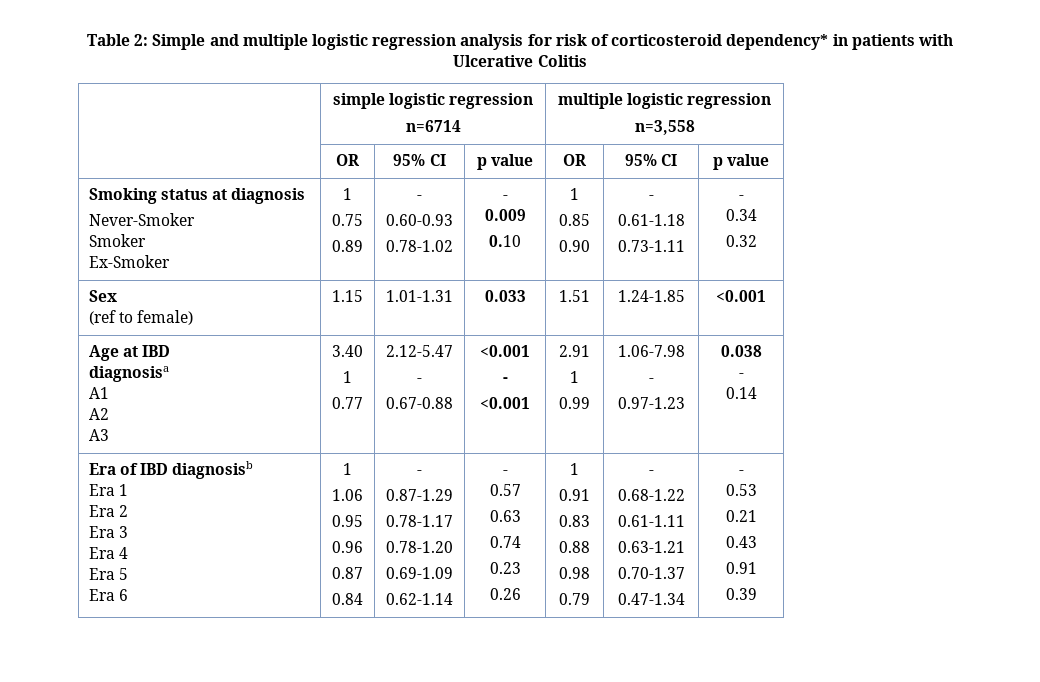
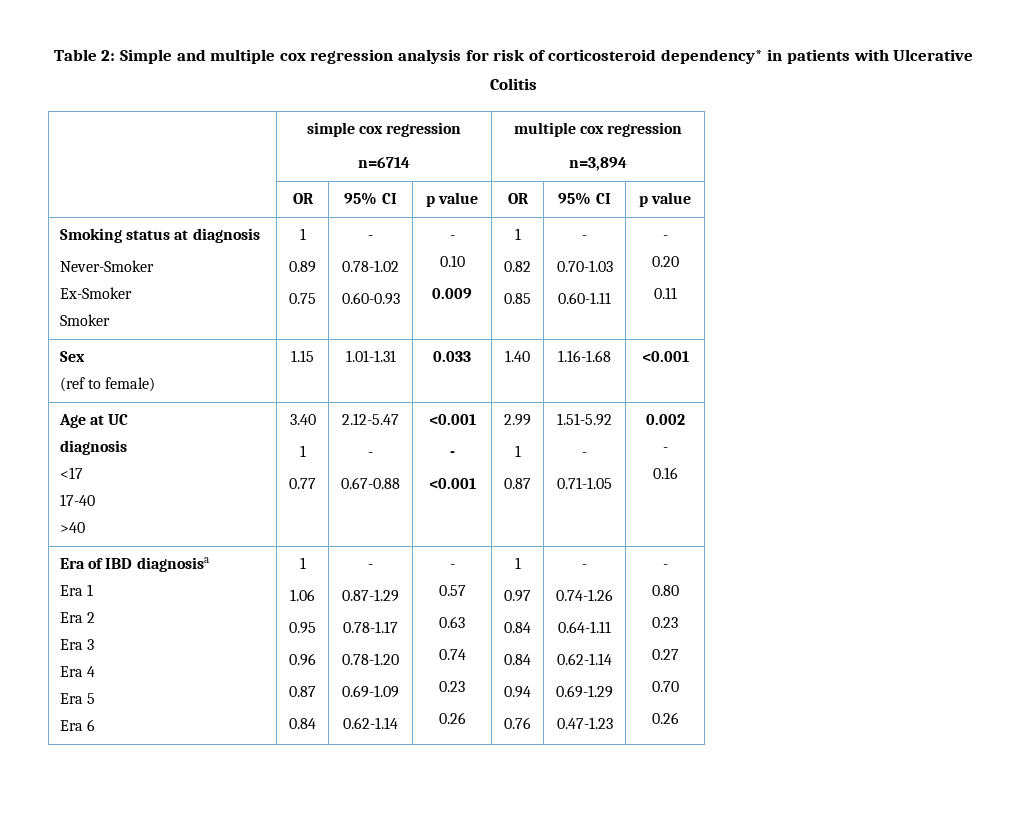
- Table 2: Simple and multiple logistic regression analysis for risk of corticosteroid dependency* in patients with Ulcerative Colitis
+ Table 2: Simple and multiple cox regression analysis for risk of corticosteroid dependency* in patients with Ulcerative Colitis
- | simple logistic regression
- n=6714 | multiple logistic regression
- n=3,558
+ | simple cox regression
+ n=6714 | multiple cox regression
+ n=3,894
  Smoking status at diagnosis
  Never-Smoker
- Smoker
- Ex-Smoker | 1
- 0.75
- 0.89 | -
- 0.60-0.93
- 0.78-1.02 | -
- 0.009
- 0.10 | 1
- 0.85
- 0.90 | -
- 0.61-1.18
- 0.73-1.11 | -
- 0.34
- 0.32
+ Ex-Smoker
+ Smoker | 1
+ 0.89
+ 0.75 | -
+ 0.78-1.02
+ 0.60-0.93 | -
+ 0.10
+ 0.009 | 1
+ 0.82
+ 0.85 | -
+ 0.70-1.03
+ 0.60-1.11 | -
+ 0.20
+ 0.11
  Sex
- (ref to female) | 1.15 | 1.01-1.31 | 0.033 | 1.51 | 1.24-1.85 | <0.001
+ (ref to female) | 1.15 | 1.01-1.31 | 0.033 | 1.40 | 1.16-1.68 | <0.001
- Age at IBD
- diagnosisa
- A1
- A2
- A3 | 3.40
+ Age at UC
+ diagnosis
+ <17
+ 17-40
+ >40 | 3.40
  1
  0.77 | 2.12-5.47
  -
  0.67-0.88 | <0.001
  -
- <0.001 | 2.91
+ <0.001 | 2.99
  1
- 0.99 | 1.06-7.98
+ 0.87 | 1.51-5.92
  -
- 0.97-1.23 | 0.038
+ 0.71-1.05 | 0.002
  -
- 0.14
+ 0.16
- Era of IBD diagnosisb
+ Era of IBD diagnosisa
  0.26 | 1
- 0.91
- 0.83
- 0.88
- 0.98
- 0.79 | -
- 0.68-1.22
- 0.61-1.11
- 0.63-1.21
- 0.70-1.37
- 0.47-1.34 | -
- 0.53
- 0.21
- 0.43
- 0.91
- 0.39
+ 0.97
+ 0.84
+ 0.84
+ 0.94
+ 0.76 | -
+ 0.74-1.26
+ 0.64-1.11
+ 0.62-1.14
+ 0.69-1.29
+ 0.47-1.23 | -
+ 0.80
+ 0.23
+ 0.27
+ 0.70
+ 0.26

